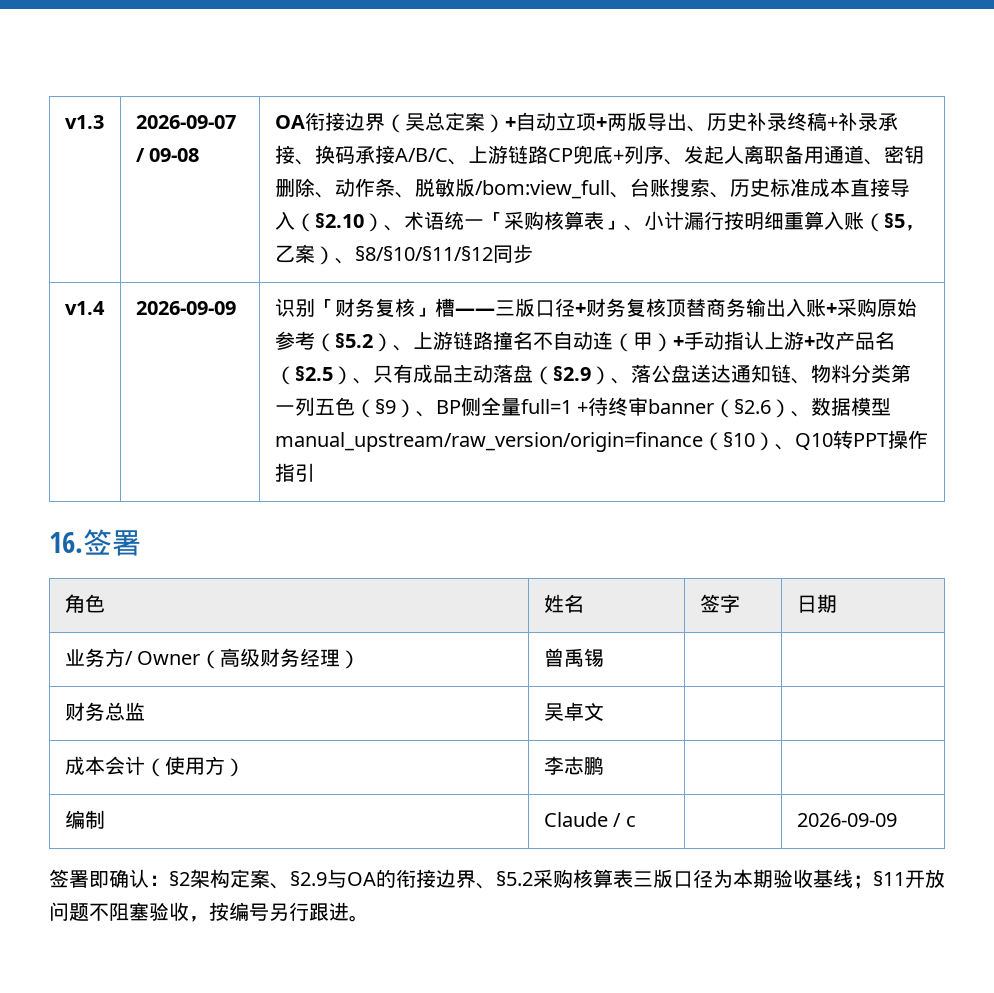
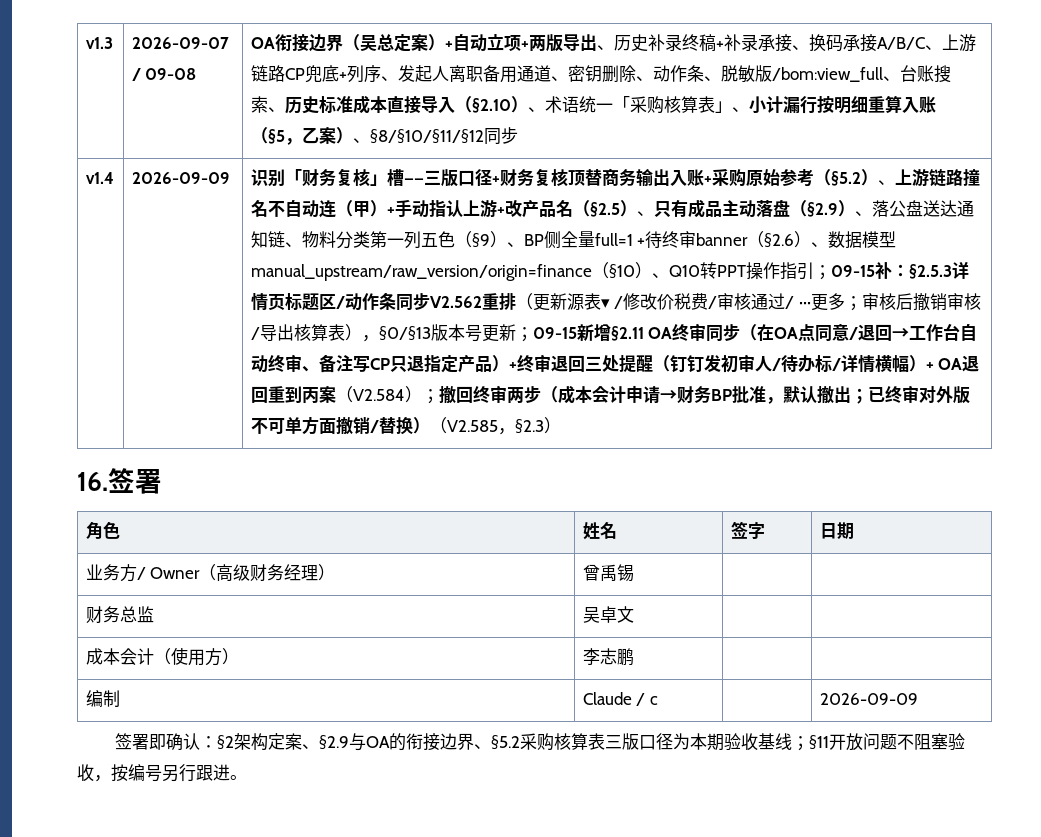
- 识别「财务复核」槽——三版口径+财务复核顶替商务输出入账+采购原始参考（§5.2）、上游链路撞名不自动连（甲）+手动指认上游+改产品名（§2.5）、只有成品主动落盘（§2.9）、落公盘送达通知链、物料分类第一列五色（§9）、BP侧全量full=1 +待终审banner（§2.6）、数据模型manual_upstream/raw_version/origin=finance（§10）、Q10转PPT操作指引
+ 识别「财务复核」槽——三版口径+财务复核顶替商务输出入账+采购原始参考（§5.2）、上游链路撞名不自动连（甲）+手动指认上游+改产品名（§2.5）、只有成品主动落盘（§2.9）、落公盘送达通知链、物料分类第一列五色（§9）、BP侧全量full=1 +待终审banner（§2.6）、数据模型manual_upstream/raw_version/origin=finance（§10）、Q10转PPT操作指引；09-15补：§2.5.3详情页标题区/动作条同步V2.562重排（更新源表▾ /修改价税费/审核通过/ ···更多；审核后撤销审核/导出核算表），§0/§13版本号更新；09-15新增§2.11 OA终审同步（在OA点同意/退回→工作台自动终审、备注写CP只退指定产品）+终审退回三处提醒（钉钉发初审人/待办标/详情横幅）+ OA退回重到丙案（V2.584）；撤回终审两步（成本会计申请→财务BP批准，默认撤出；已终审对外版不可单方面撤销/替换）（V2.585，§2.3）

